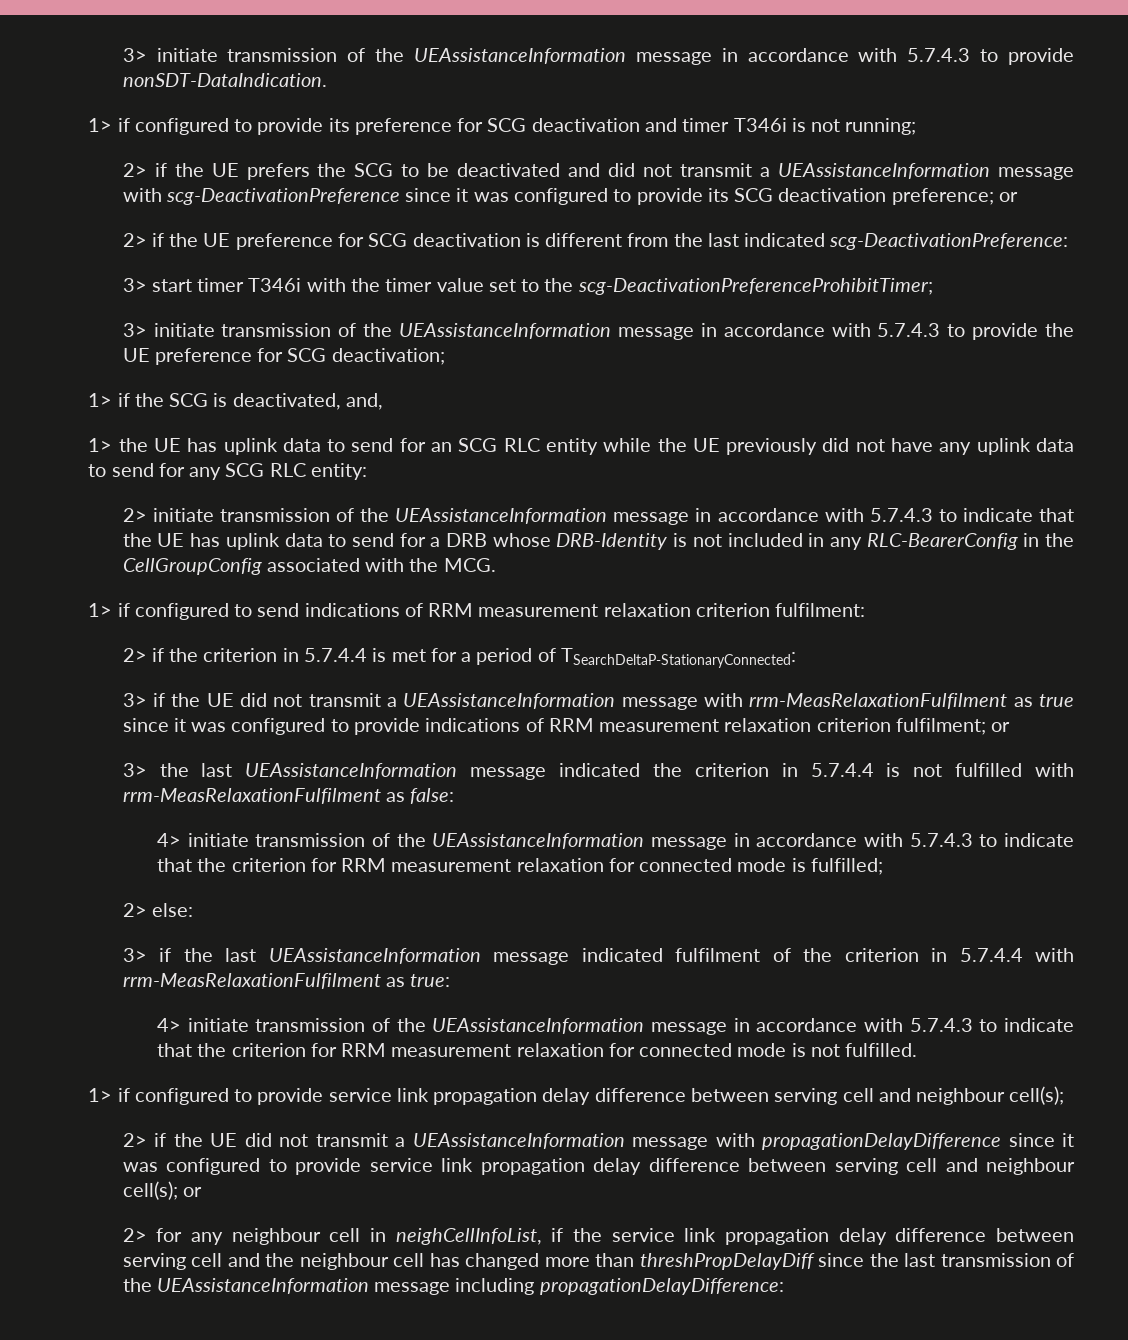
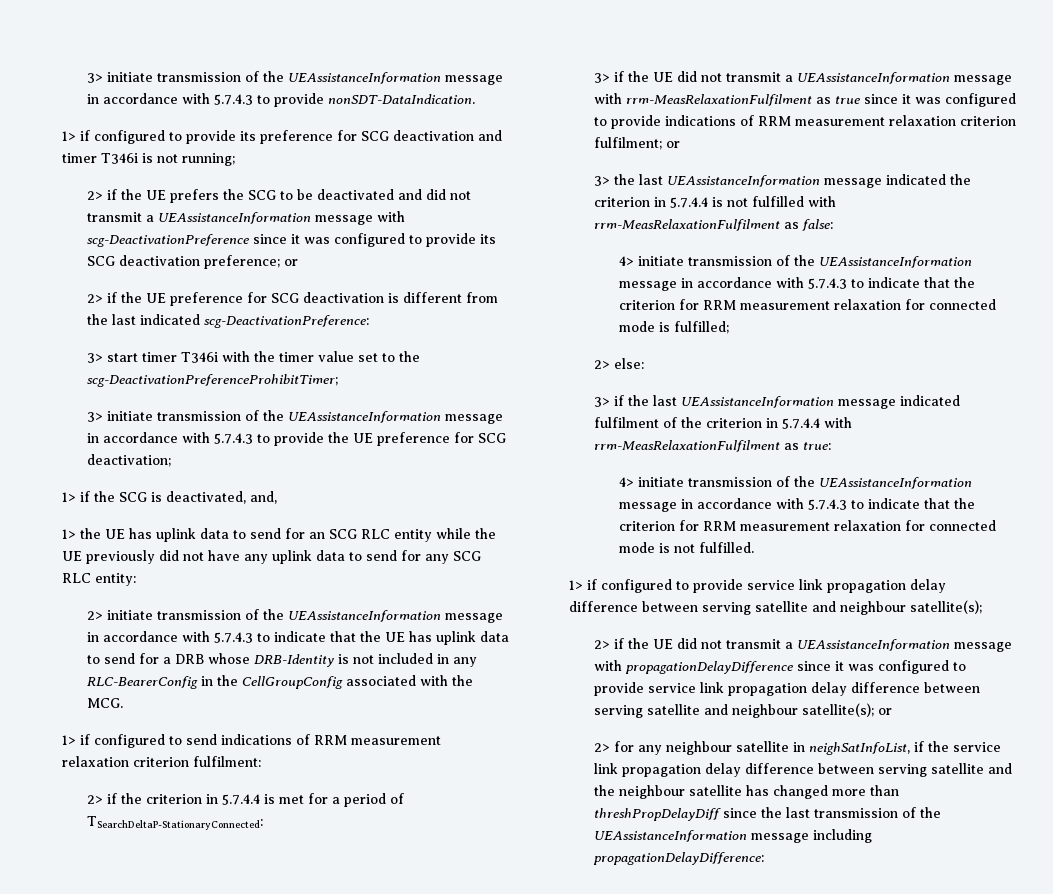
- 1> if configured to provide service link propagation delay difference between serving cell and neighbour cell(s);
+ 1> if configured to provide service link propagation delay difference between serving satellite and neighbour satellite(s);
- 2> if the UE did not transmit a UEAssistanceInformation message with propagationDelayDifference since it was configured to provide service link propagation delay difference between serving cell and neighbour cell(s); or
+ 2> if the UE did not transmit a UEAssistanceInformation message with propagationDelayDifference since it was configured to provide service link propagation delay difference between serving satellite and neighbour satellite(s); or
- 2> for any neighbour cell in neighCellInfoList, if the service link propagation delay difference between serving cell and the neighbour cell has changed more than threshPropDelayDiff since the last transmission of the UEAssistanceInformation message including propagationDelayDifference:
+ 2> for any neighbour satellite in neighSatInfoList, if the service link propagation delay difference between serving satellite and the neighbour satellite has changed more than threshPropDelayDiff since the last transmission of the UEAssistanceInformation message including propagationDelayDifference:

